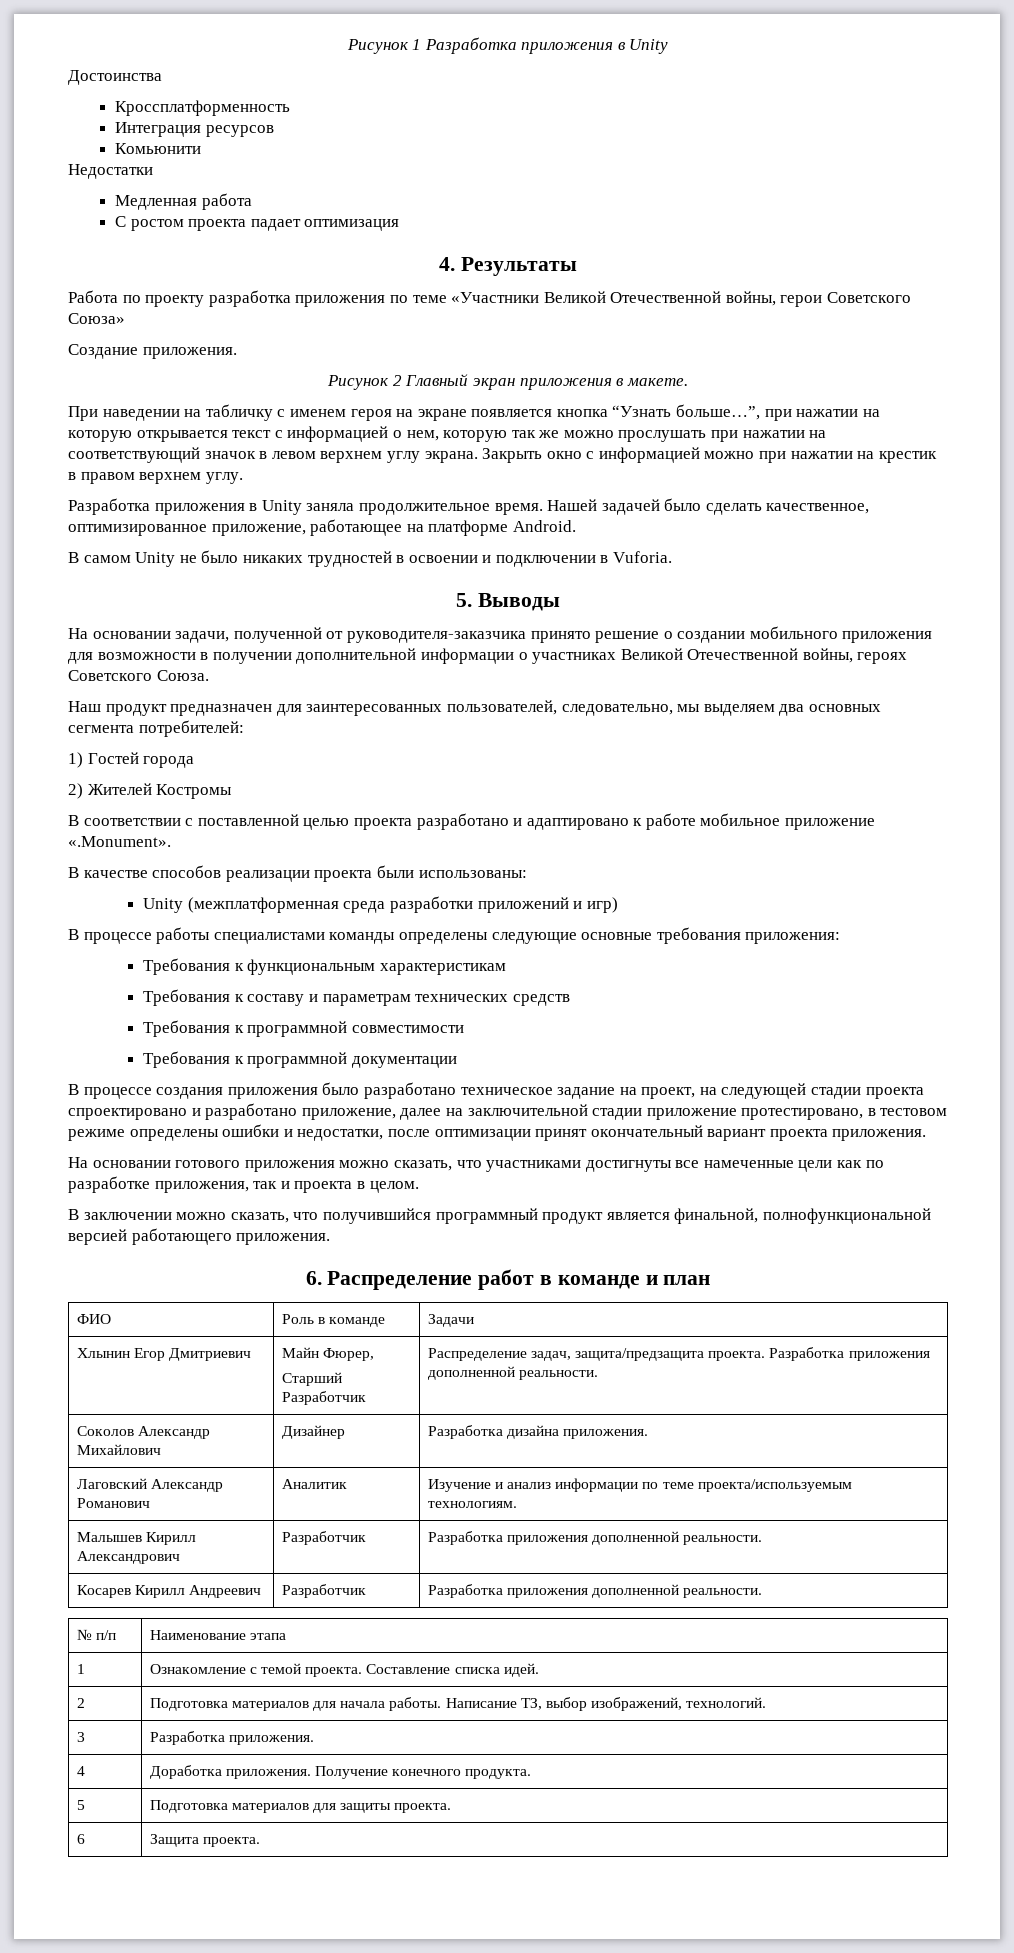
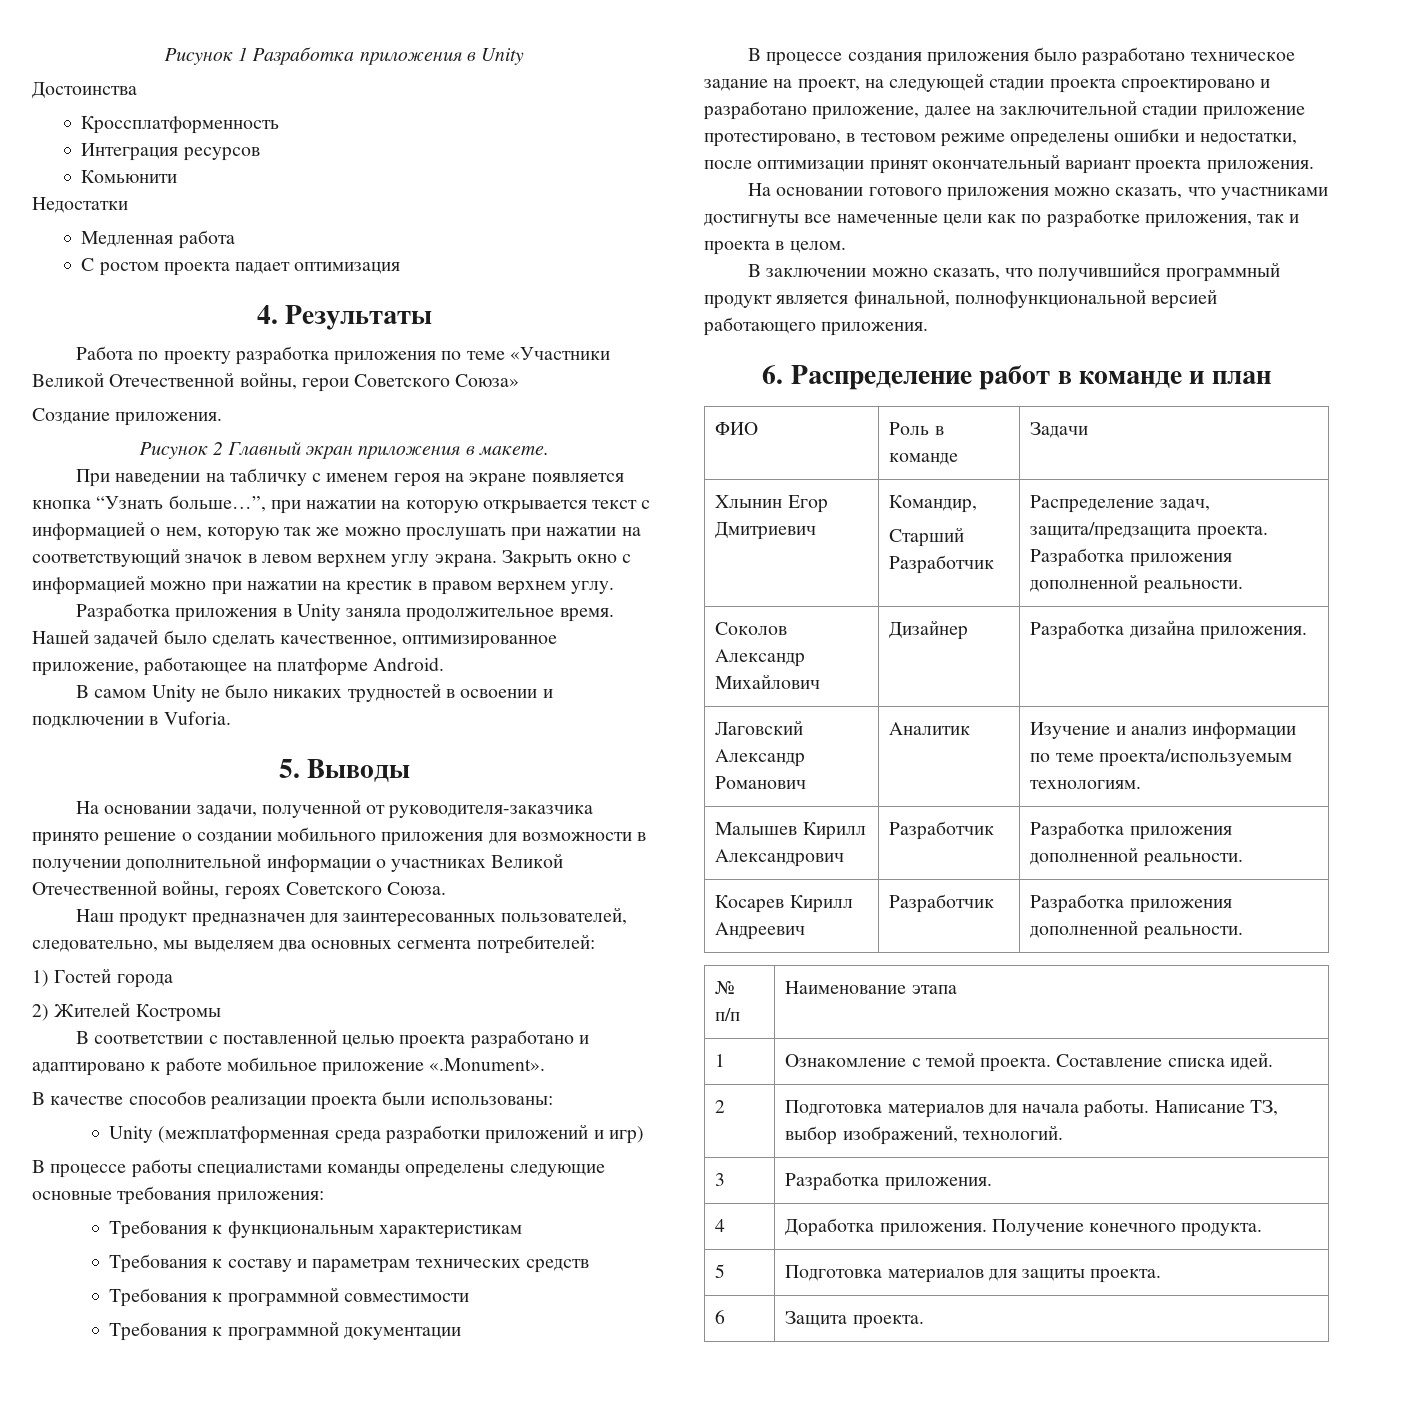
- Хлынин Егор Дмитриевич | Майн Фюрер,
+ Хлынин Егор Дмитриевич | Командир,

